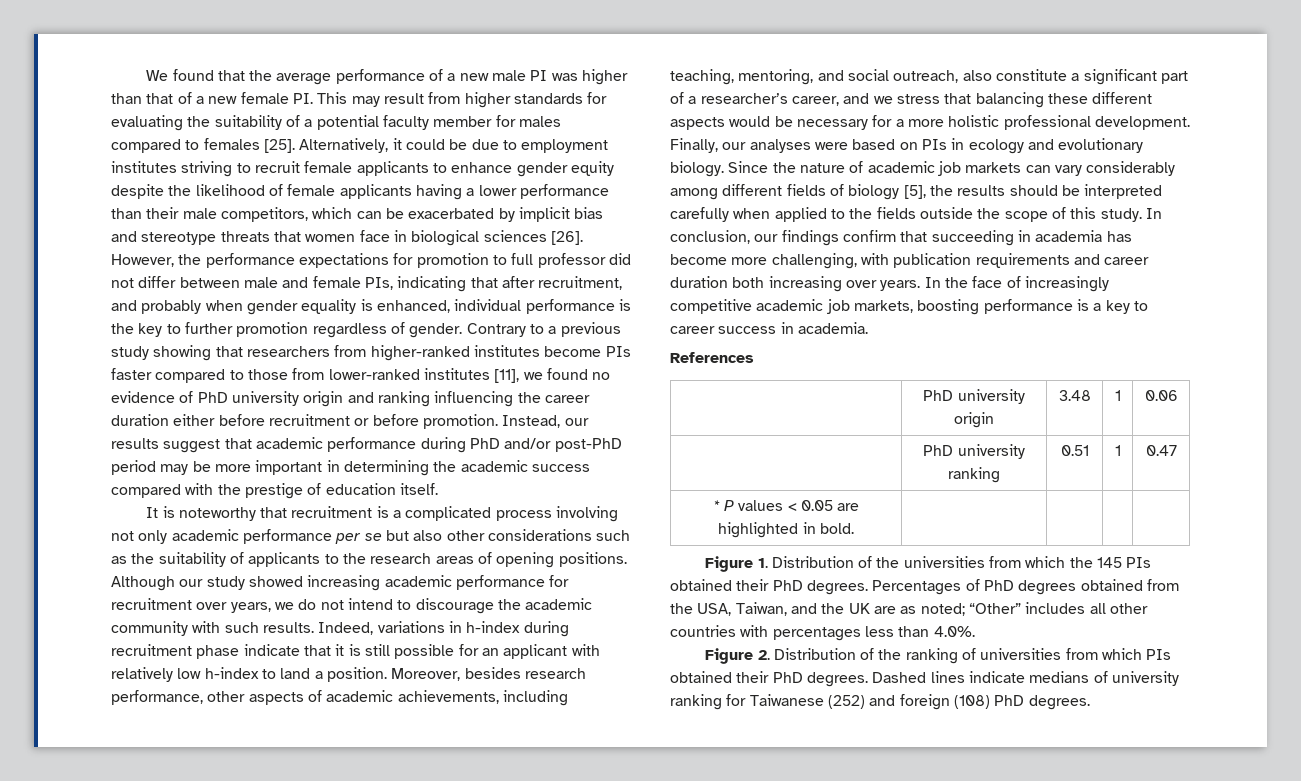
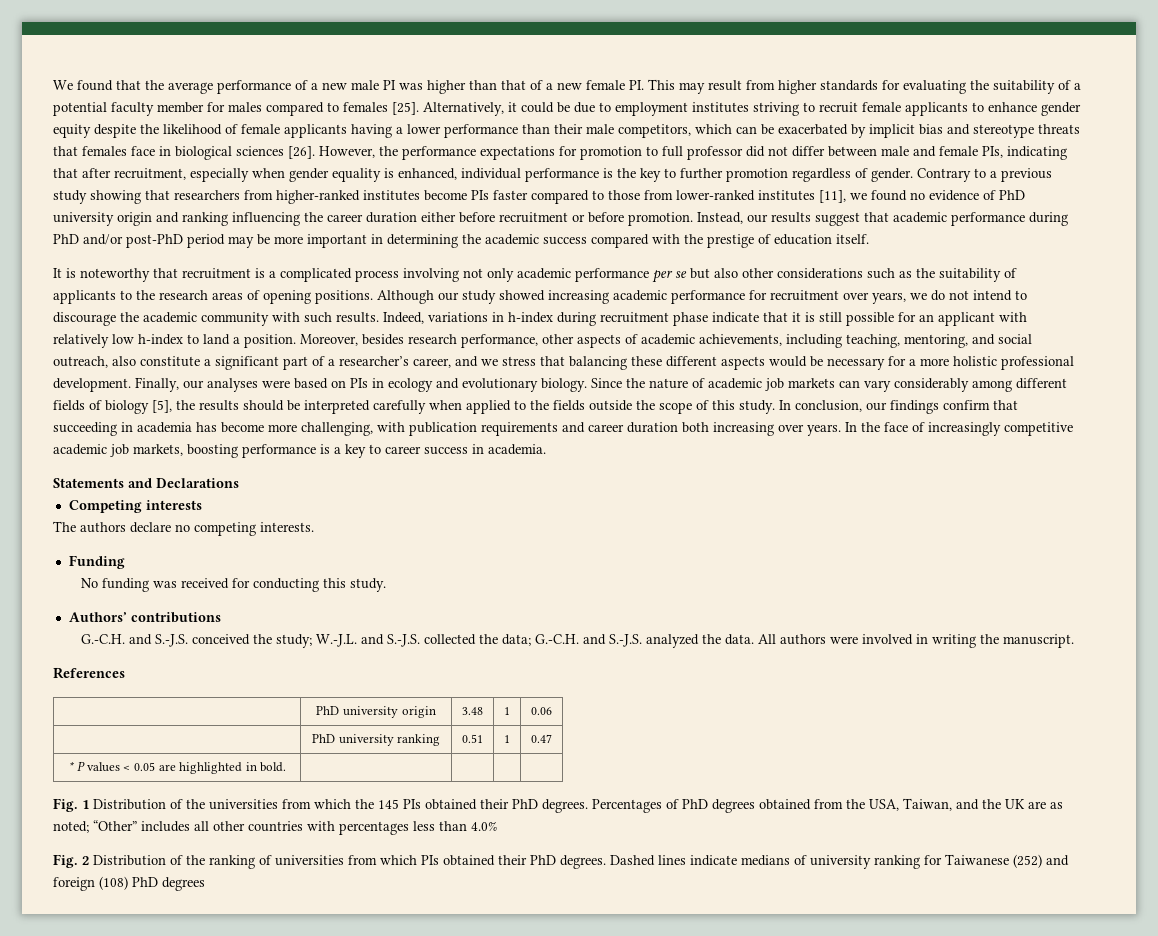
- Alternatively, it could be due to employment institutes striving to recruit female applicants to enhance gender equity despite the likelihood of female applicants having a lower performance than their male competitors, which can be exacerbated by implicit bias and stereotype threats that women face in biological sciences [26].
+ Alternatively, it could be due to employment institutes striving to recruit female applicants to enhance gender equity despite the likelihood of female applicants having a lower performance than their male competitors, which can be exacerbated by implicit bias and stereotype threats that females face in biological sciences [26].
- However, the performance expectations for promotion to full professor did not differ between male and female PIs, indicating that after recruitment, and probably when gender equality is enhanced, individual performance is the key to further promotion regardless of gender.
+ However, the performance expectations for promotion to full professor did not differ between male and female PIs, indicating that after recruitment, especially when gender equality is enhanced, individual performance is the key to further promotion regardless of gender.
+ Statements and Declarations
+ Competing interests
+ The authors declare no competing interests.
+ Funding
+ No funding was received for conducting this study.
+ Authors’ contributions
+ G.-C.H. and S.-J.S. conceived the study; W.-J.L. and S.-J.S. collected the data; G.-C.H. and S.-J.S. analyzed the data. All authors were involved in writing the manuscript.
- Figure 1. Distribution of the universities from which the 145 PIs obtained their PhD degrees.
+ Fig. 1 Distribution of the universities from which the 145 PIs obtained their PhD degrees.
- Percentages of PhD degrees obtained from the USA, Taiwan, and the UK are as noted; “Other” includes all other countries with percentages less than 4.0%.
- Figure 2. Distribution of the ranking of universities from which PIs obtained their PhD degrees.
+ Percentages of PhD degrees obtained from the USA, Taiwan, and the UK are as noted; “Other” includes all other countries with percentages less than 4.0%
+ Fig. 2 Distribution of the ranking of universities from which PIs obtained their PhD degrees.
- Dashed lines indicate medians of university ranking for Taiwanese (252) and foreign (108) PhD degrees.
+ Dashed lines indicate medians of university ranking for Taiwanese (252) and foreign (108) PhD degrees

